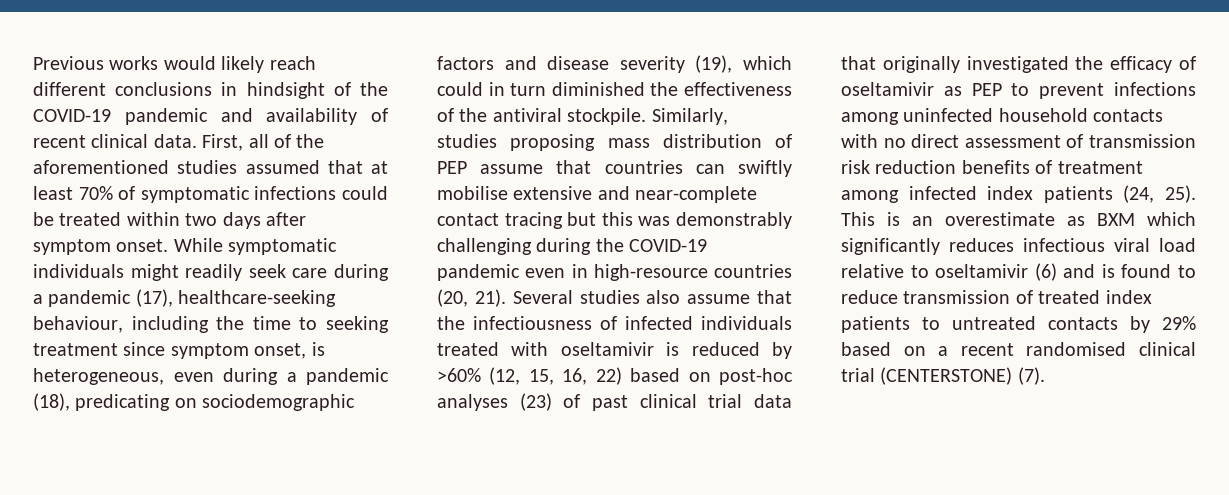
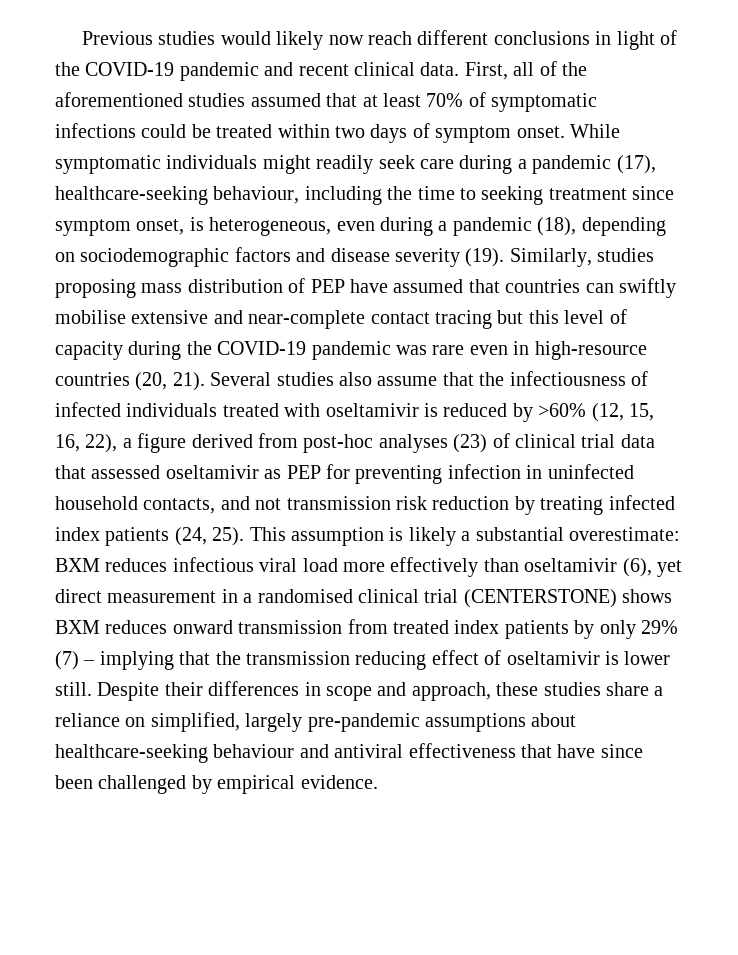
- Previous works would likely reach different conclusions in hindsight of the COVID-19 pandemic and availability of recent clinical data.
+ Previous studies would likely now reach different conclusions in light of the COVID-19 pandemic and recent clinical data.
- First, all of the aforementioned studies assumed that at least 70% of symptomatic infections could be treated within two days after symptom onset.
+ First, all of the aforementioned studies assumed that at least 70% of symptomatic infections could be treated within two days of symptom onset.
- While symptomatic individuals might readily seek care during a pandemic (17), healthcare-seeking behaviour, including the time to seeking treatment since symptom onset, is heterogeneous, even during a pandemic (18), predicating on sociodemographic factors and disease severity (19), which could in turn diminished the effectiveness of the antiviral stockpile.
+ While symptomatic individuals might readily seek care during a pandemic (17), healthcare-seeking behaviour, including the time to seeking treatment since symptom onset, is heterogeneous, even during a pandemic (18), depending on sociodemographic factors and disease severity (19).
- Similarly, studies proposing mass distribution of PEP assume that countries can swiftly mobilise extensive and near-complete contact tracing but this was demonstrably challenging during the COVID-19 pandemic even in high-resource countries (20, 21).
+ Similarly, studies proposing mass distribution of PEP have assumed that countries can swiftly mobilise extensive and near-complete contact tracing but this level of capacity during the COVID-19 pandemic was rare even in high-resource countries (20, 21).
- Several studies also assume that the infectiousness of infected individuals treated with oseltamivir is reduced by >60% (12, 15, 16, 22) based on post-hoc analyses (23) of past clinical trial data that originally investigated the efficacy of oseltamivir as PEP to prevent infections among uninfected household contacts with no direct assessment of transmission risk reduction benefits of treatment among infected index patients (24, 25).
+ Several studies also assume that the infectiousness of infected individuals treated with oseltamivir is reduced by >60% (12, 15, 16, 22), a figure derived from post-hoc analyses (23) of clinical trial data that assessed oseltamivir as PEP for preventing infection in uninfected household contacts, and not transmission risk reduction by treating infected index patients (24, 25).
- This is an overestimate as BXM which significantly reduces infectious viral load relative to oseltamivir (6) and is found to reduce transmission of treated index patients to untreated contacts by 29% based on a recent randomised clinical trial (CENTERSTONE) (7).
+ This assumption is likely a substantial overestimate: BXM reduces infectious viral load more effectively than oseltamivir (6), yet direct measurement in a randomised clinical trial (CENTERSTONE) shows BXM reduces onward transmission from treated index patients by only 29% (7) – implying that the transmission reducing effect of oseltamivir is lower still. Despite their differences in scope and approach, these studies share a reliance on simplified, largely pre-pandemic assumptions about healthcare-seeking behaviour and antiviral effectiveness that have since been challenged by empirical evidence.

